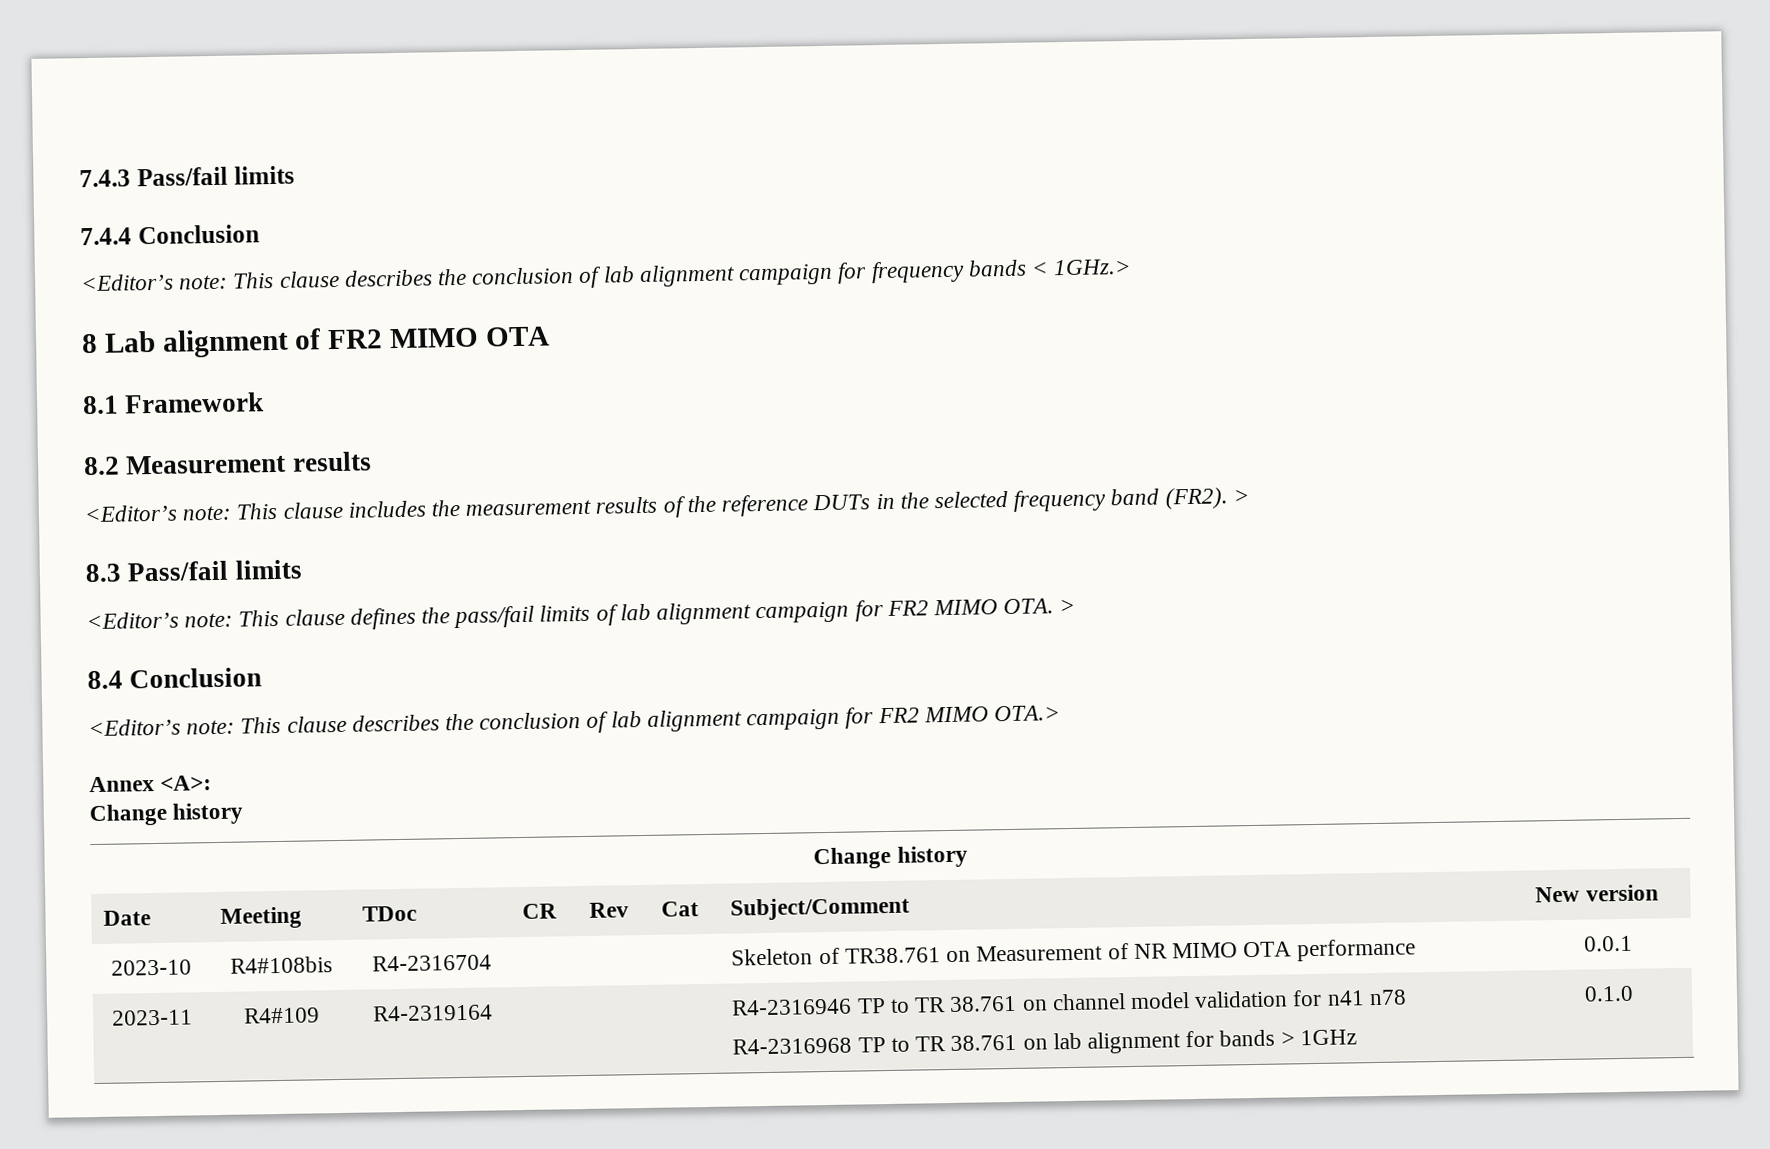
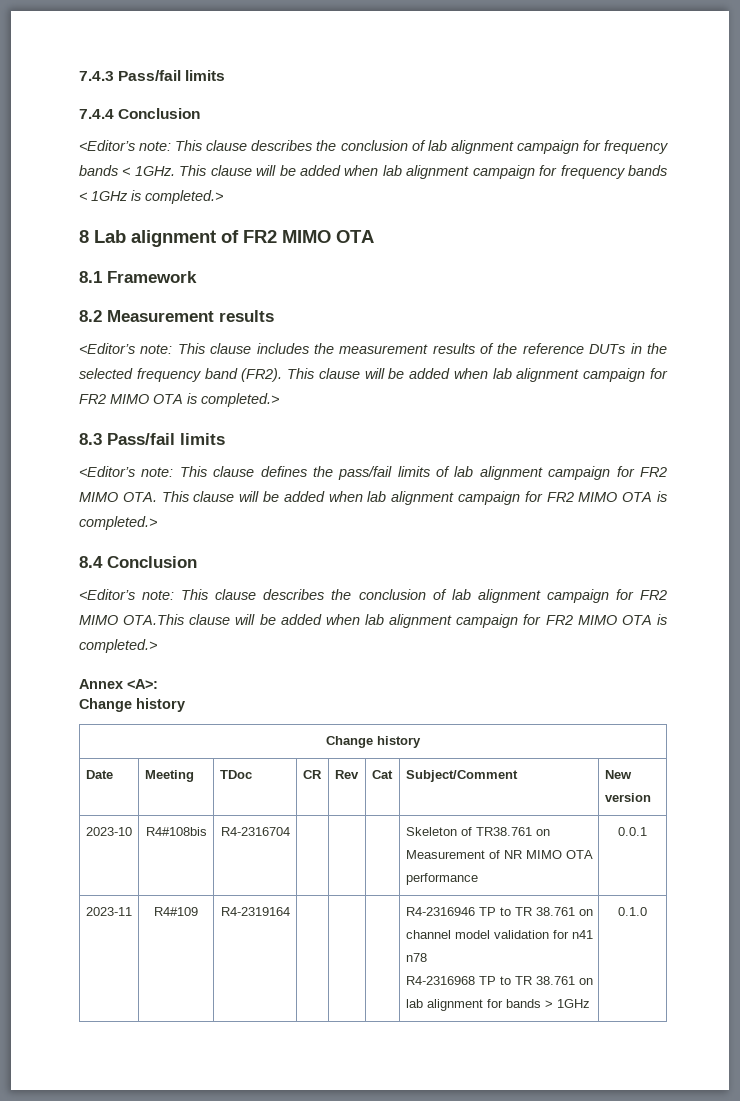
- <Editor’s note: This clause describes the conclusion of lab alignment campaign for frequency bands < 1GHz.>
+ <Editor’s note: This clause describes the conclusion of lab alignment campaign for frequency bands < 1GHz. This clause will be added when lab alignment campaign for frequency bands < 1GHz is completed.>
- <Editor’s note: This clause includes the measurement results of the reference DUTs in the selected frequency band (FR2). >
+ <Editor’s note: This clause includes the measurement results of the reference DUTs in the selected frequency band (FR2). This clause will be added when lab alignment campaign for FR2 MIMO OTA is completed.>
- <Editor’s note: This clause defines the pass/fail limits of lab alignment campaign for FR2 MIMO OTA. >
+ <Editor’s note: This clause defines the pass/fail limits of lab alignment campaign for FR2 MIMO OTA. This clause will be added when lab alignment campaign for FR2 MIMO OTA is completed.>
- <Editor’s note: This clause describes the conclusion of lab alignment campaign for FR2 MIMO OTA.>
+ <Editor’s note: This clause describes the conclusion of lab alignment campaign for FR2 MIMO OTA.This clause will be added when lab alignment campaign for FR2 MIMO OTA is completed.>

